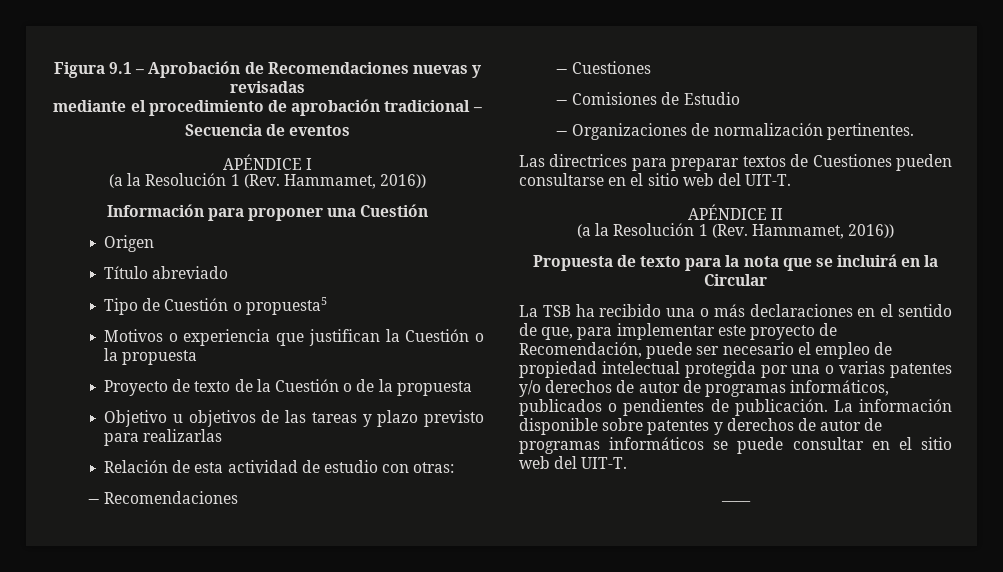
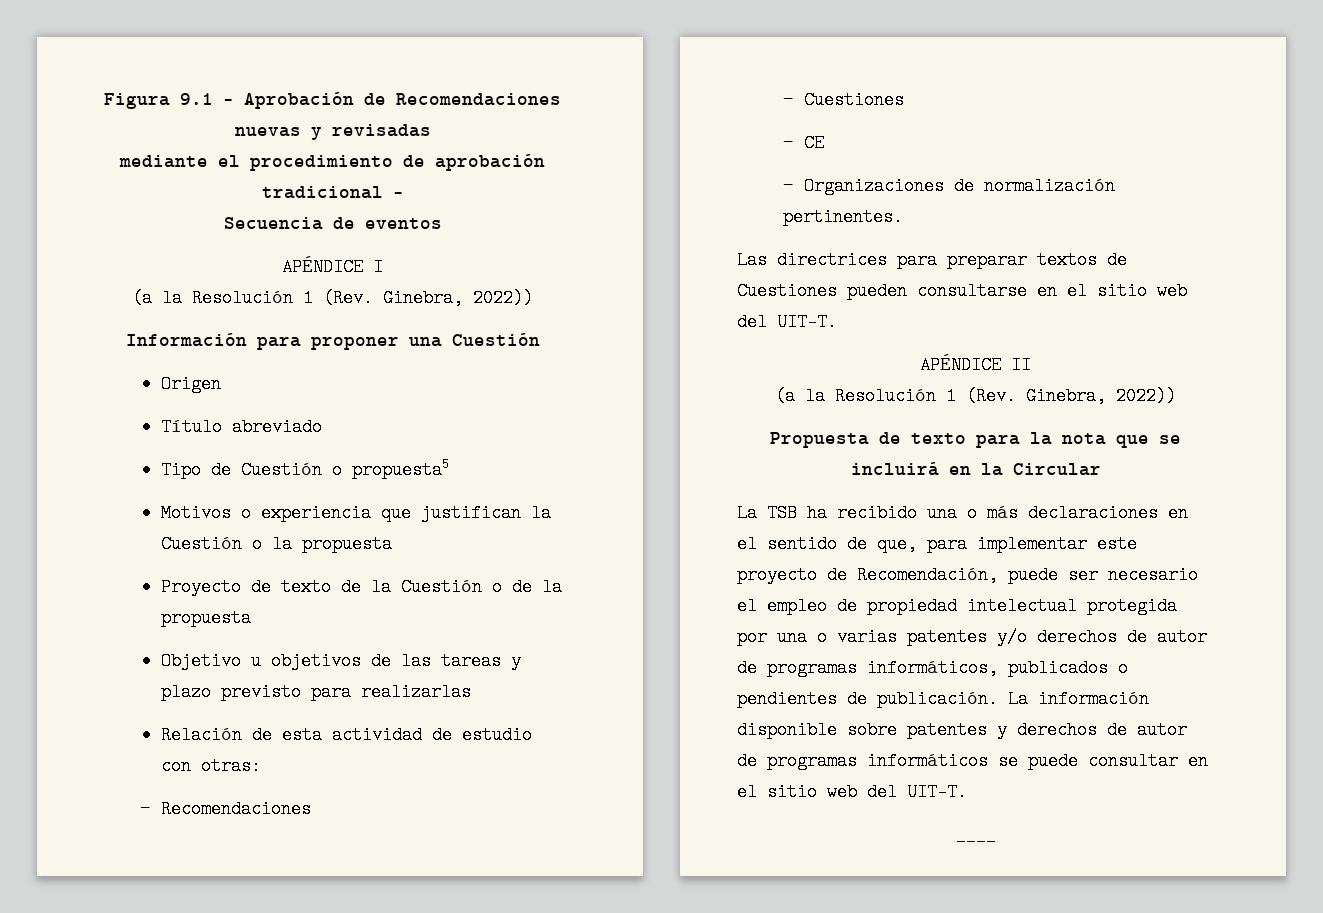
  APÉNDICE I
- (a la Resolución 1 (Rev. Hammamet, 2016))
+ (a la Resolución 1 (Rev. Ginebra, 2022))
- − Comisiones de Estudio
+ − CE
  APÉNDICE II
- (a la Resolución 1 (Rev. Hammamet, 2016))
+ (a la Resolución 1 (Rev. Ginebra, 2022))

